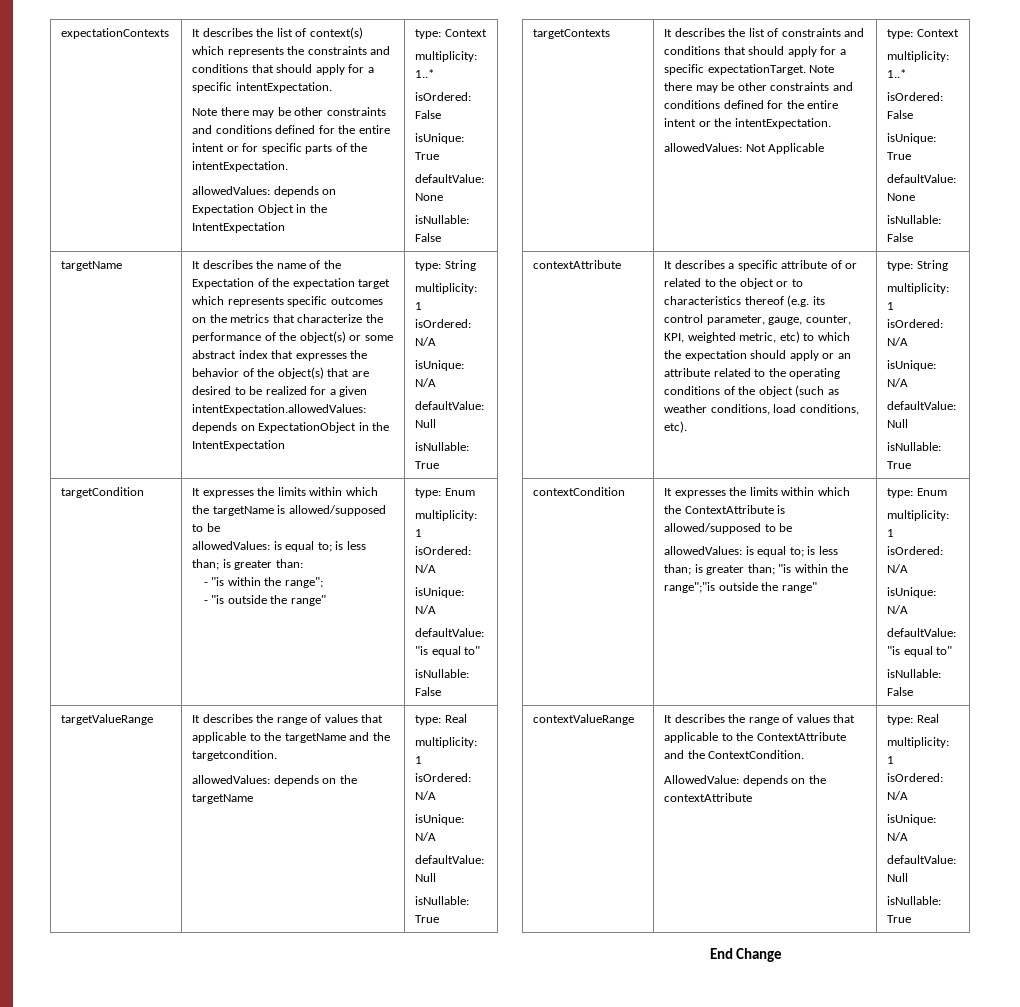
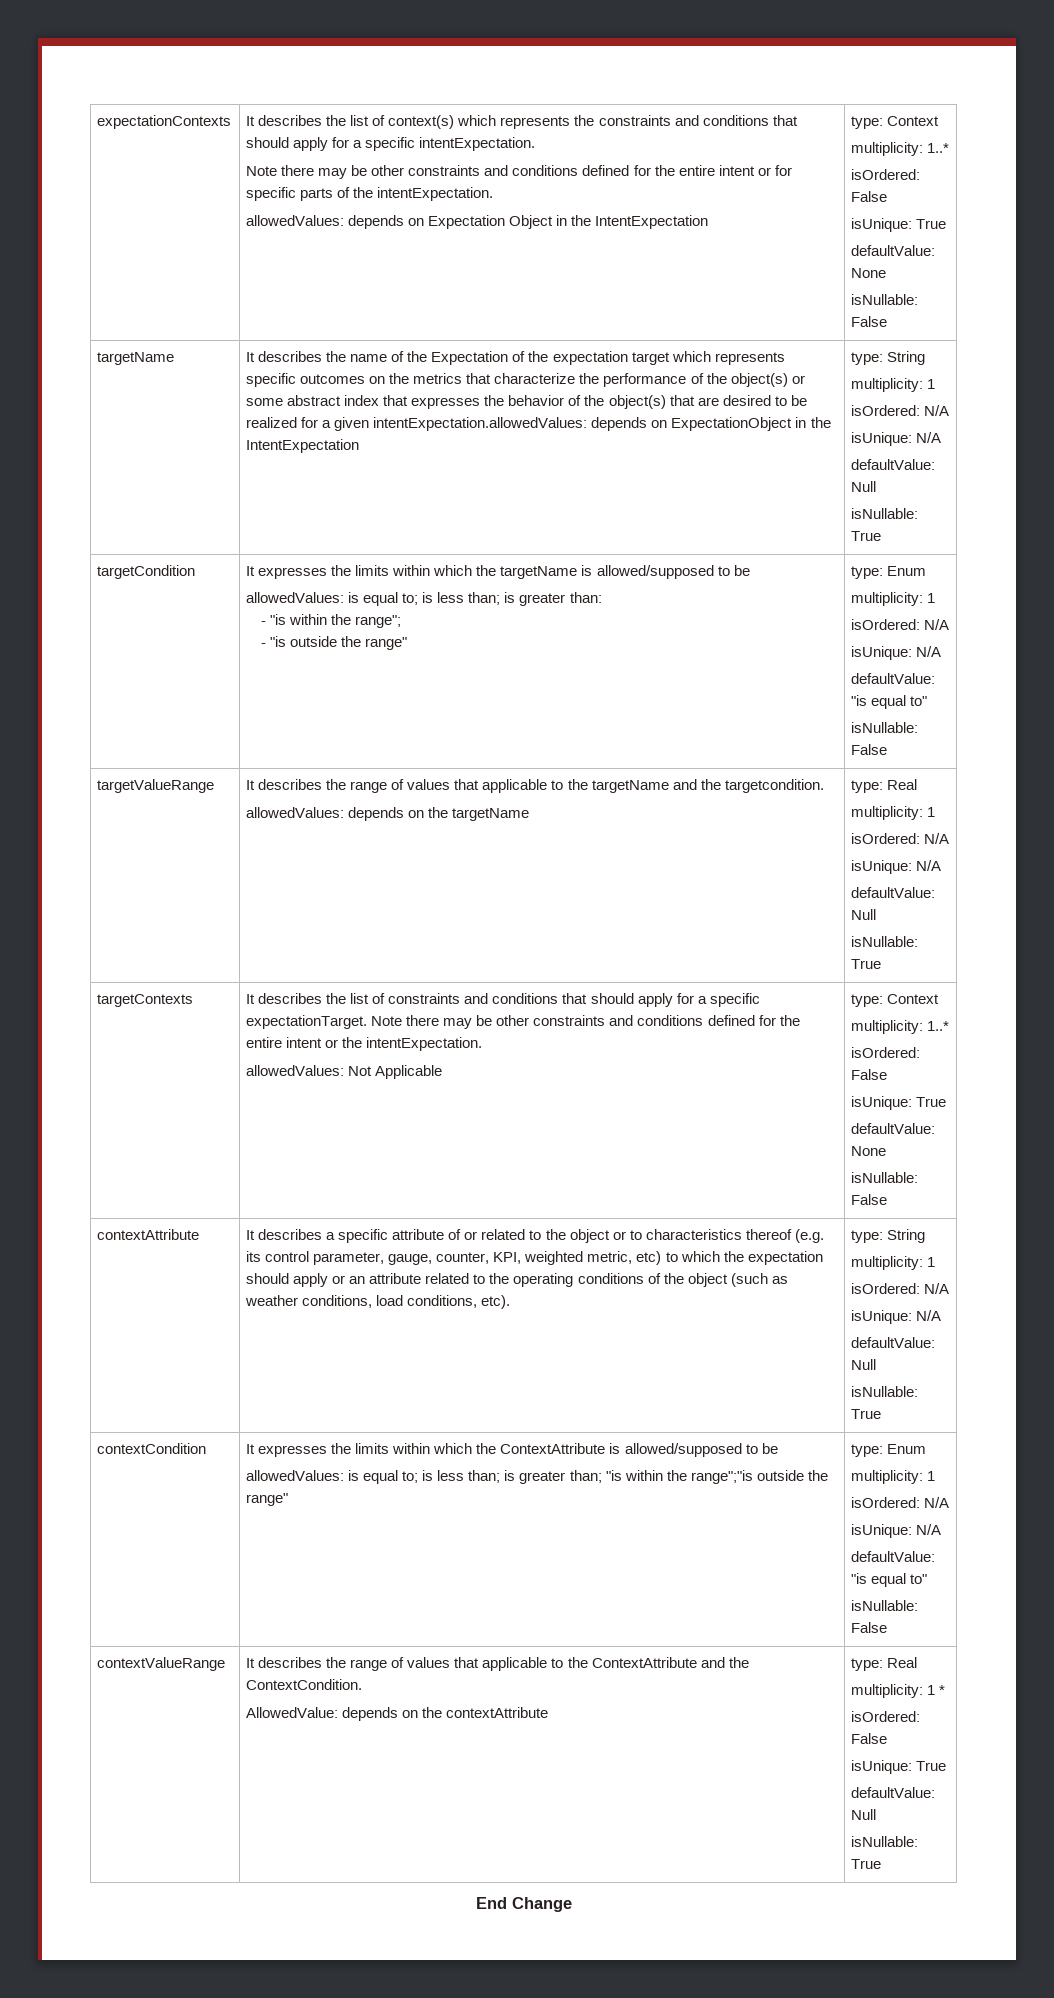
  contextValueRange | It describes the range of values that applicable to the ContextAttribute and the ContextCondition.
  AllowedValue: depends on the contextAttribute | type: Real
- multiplicity: 1
- isOrdered: N/A
- isUnique: N/A
+ multiplicity: 1 *
+ isOrdered: False
+ isUnique: True

